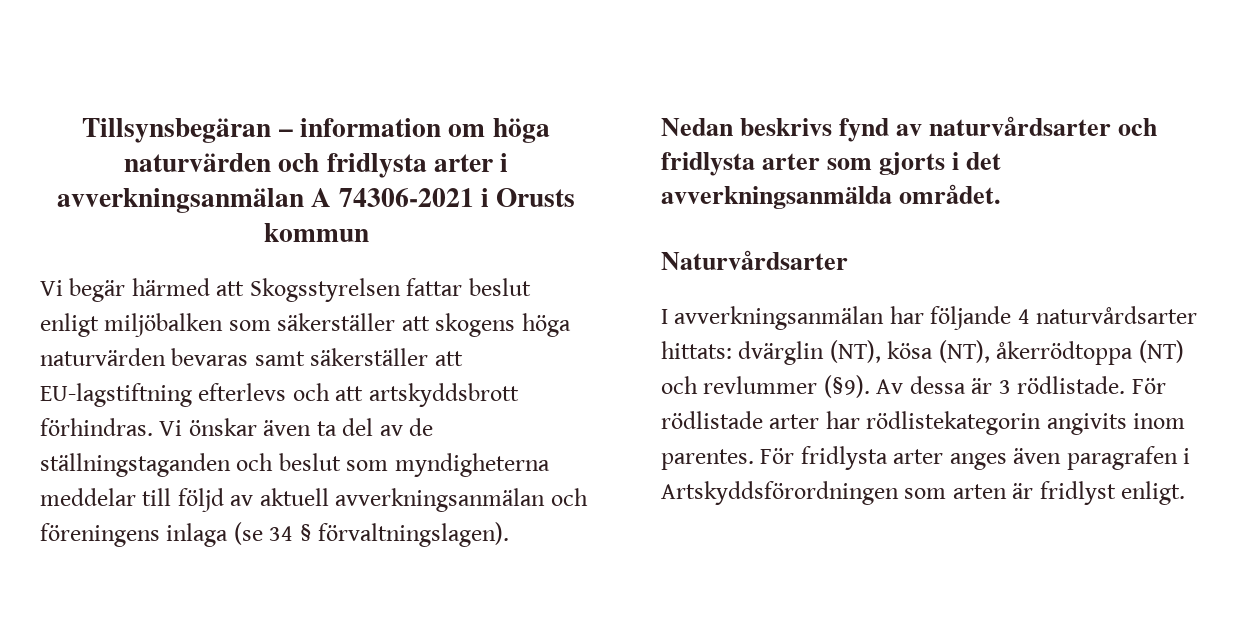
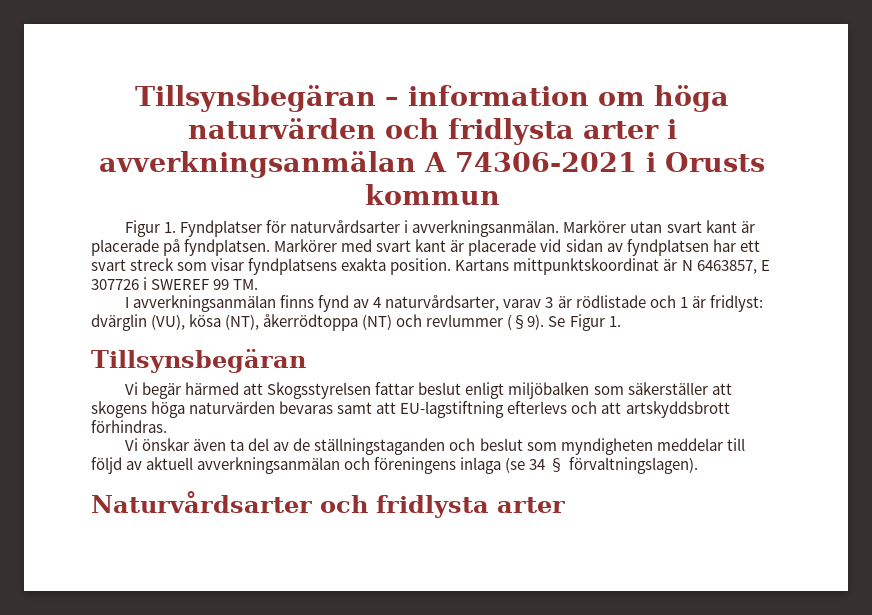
+ Figur 1. Fyndplatser för naturvårdsarter i avverkningsanmälan. Markörer utan svart kant är placerade på fyndplatsen. Markörer med svart kant är placerade vid sidan av fyndplatsen har ett svart streck som visar fyndplatsens exakta position. Kartans mittpunktskoordinat är N 6463857, E 307726 i SWEREF 99 TM.
+ I avverkningsanmälan finns fynd av 4 naturvårdsarter, varav 3 är rödlistade och 1 är fridlyst: dvärglin (VU), kösa (NT), åkerrödtoppa (NT) och revlummer (§9). Se Figur 1.
+ Tillsynsbegäran
- Vi begär härmed att Skogsstyrelsen fattar beslut enligt miljöbalken som säkerställer att skogens höga naturvärden bevaras samt säkerställer att EU-lagstiftning efterlevs och att artskyddsbrott förhindras. Vi önskar även ta del av de ställningstaganden och beslut som myndigheterna meddelar till följd av aktuell avverkningsanmälan och föreningens inlaga (se 34 § förvaltningslagen).
+ Vi begär härmed att Skogsstyrelsen fattar beslut enligt miljöbalken som säkerställer att skogens höga naturvärden bevaras samt att EU-lagstiftning efterlevs och att artskyddsbrott förhindras.
+ Vi önskar även ta del av de ställningstaganden och beslut som myndigheten meddelar till följd av aktuell avverkningsanmälan och föreningens inlaga (se 34 § förvaltningslagen).
- Nedan beskrivs fynd av naturvårdsarter och fridlysta arter som gjorts i det avverkningsanmälda området.
- Naturvårdsarter
- I avverkningsanmälan har följande 4 naturvårdsarter hittats: dvärglin (NT), kösa (NT), åkerrödtoppa (NT) och revlummer (§9). Av dessa är 3 rödlistade. För rödlistade arter har rödlistekategorin angivits inom parentes. För fridlysta arter anges även paragrafen i Artskyddsförordningen som arten är fridlyst enligt.
+ Naturvårdsarter och fridlysta arter

